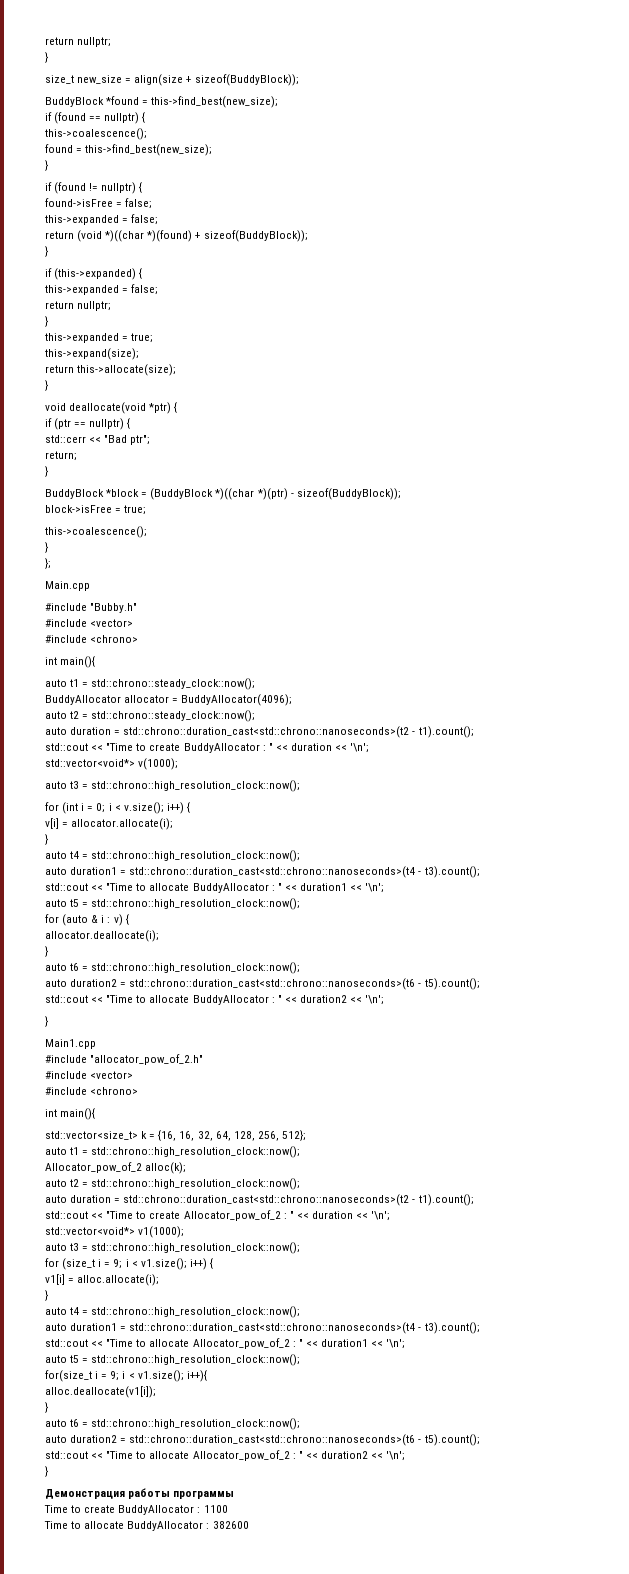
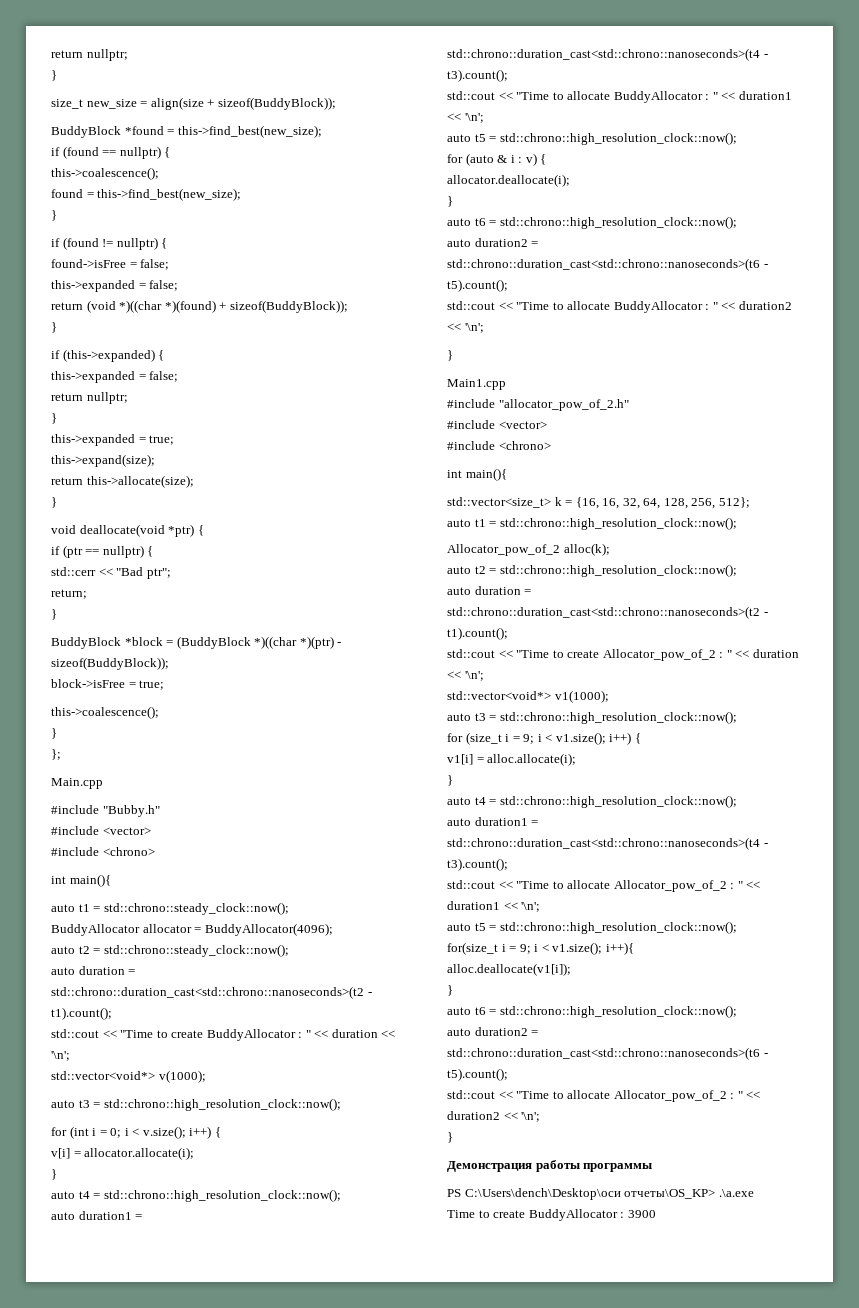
+ PS C:\Users\dench\Desktop\оси отчеты\OS_KP> .\a.exe
- Time to create BuddyAllocator : 1100
- Time to allocate BuddyAllocator : 382600
+ Time to create BuddyAllocator : 3900

